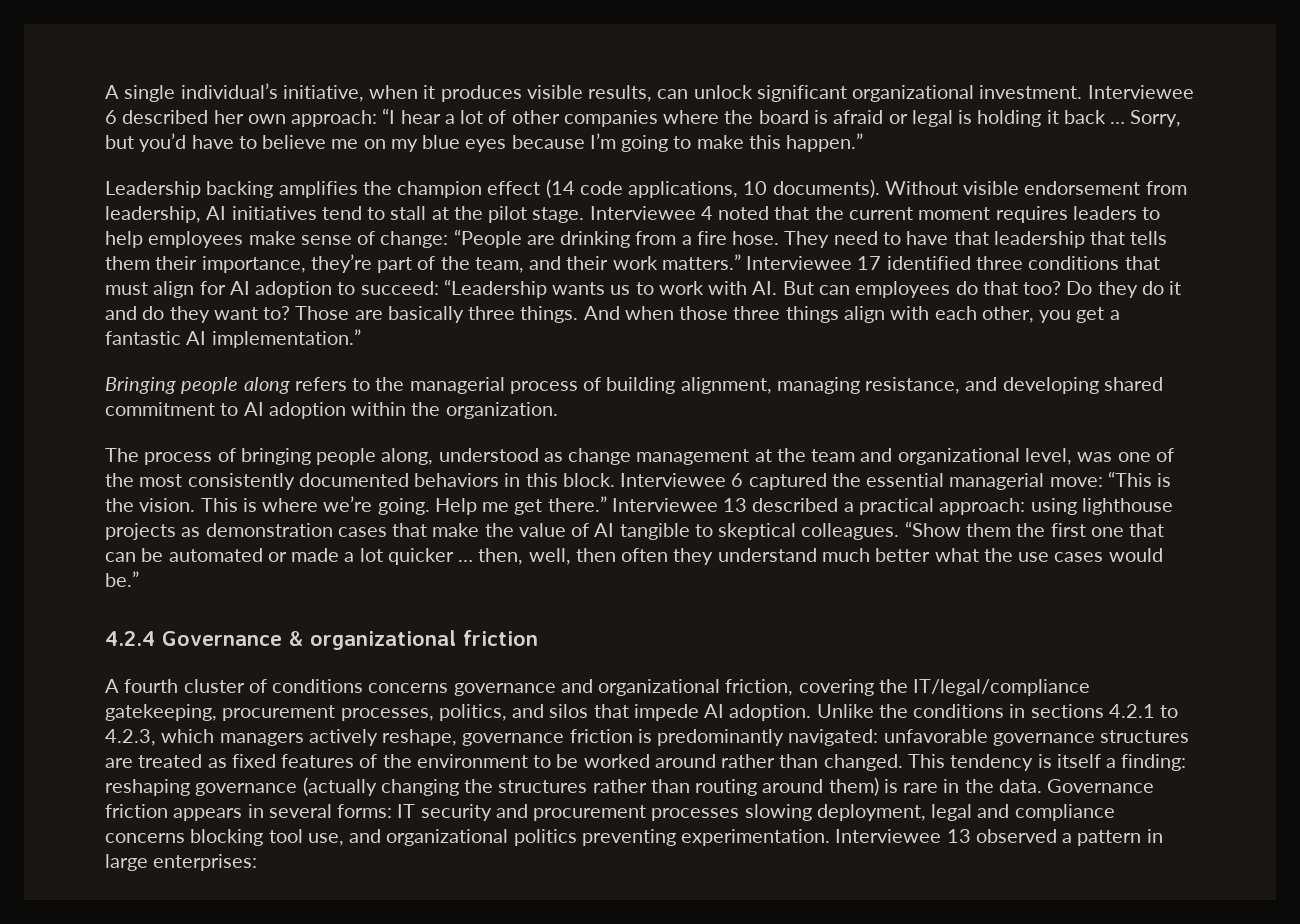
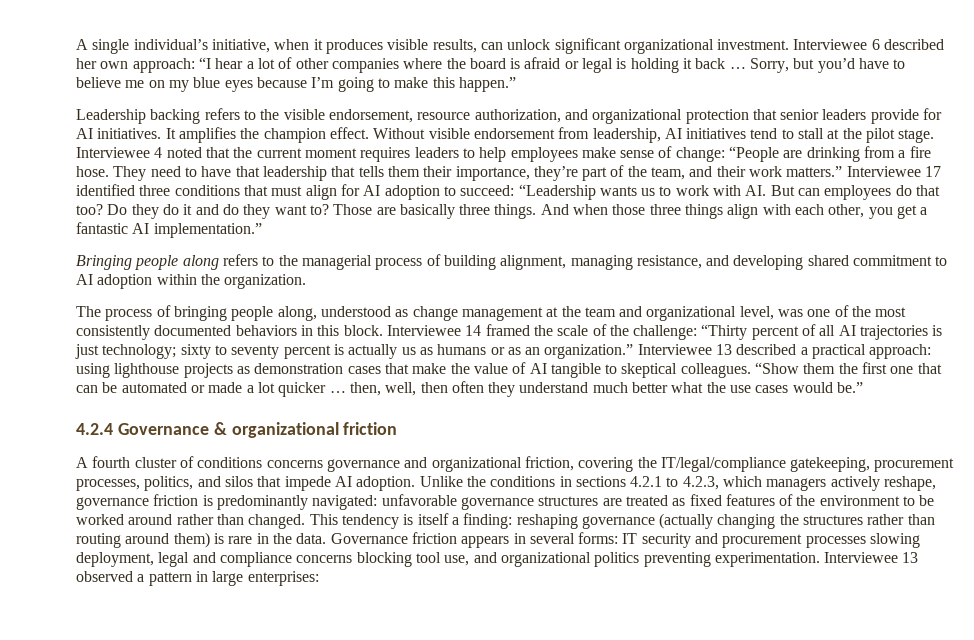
- Leadership backing amplifies the champion effect (14 code applications, 10 documents).
+ Leadership backing refers to the visible endorsement, resource authorization, and organizational protection that senior leaders provide for AI initiatives. It amplifies the champion effect.
- Interviewee 6 captured the essential managerial move: “This is the vision. This is where we’re going. Help me get there.”
+ Interviewee 14 framed the scale of the challenge: “Thirty percent of all AI trajectories is just technology; sixty to seventy percent is actually us as humans or as an organization.”

